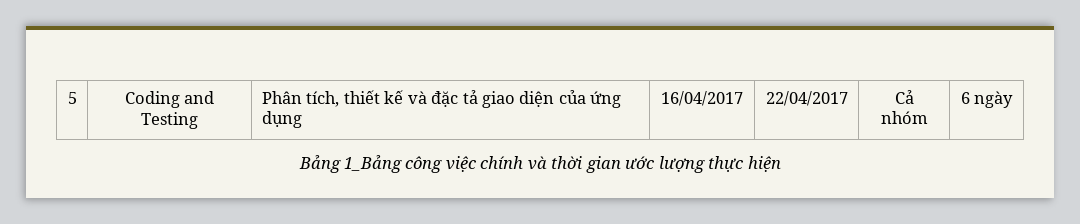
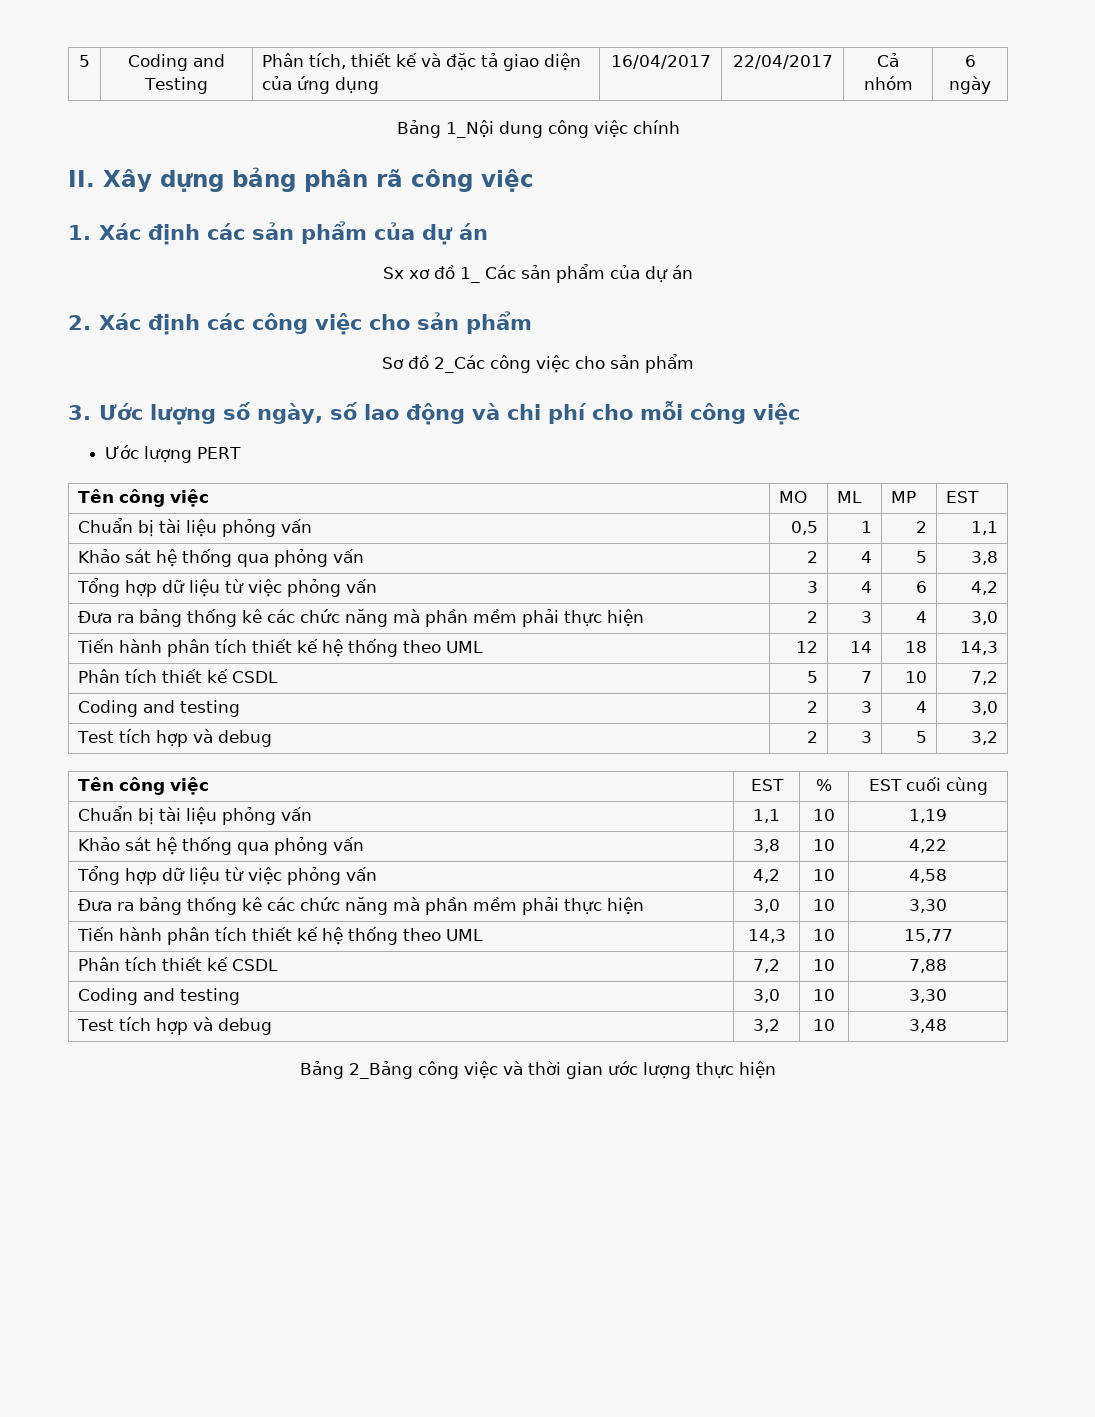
- Bảng 1_Bảng công việc chính và thời gian ước lượng thực hiện
+ Bảng 1_Nội dung công việc chính
+ II. Xây dựng bảng phân rã công việc
+ 1. Xác định các sản phẩm của dự án
+ Sx xơ đồ 1_ Các sản phẩm của dự án
+ 2. Xác định các công việc cho sản phẩm
+ Sơ đồ 2_Các công việc cho sản phẩm
+ 3. Ước lượng số ngày, số lao động và chi phí cho mỗi công việc
+ Ước lượng PERT
+ Tên công việc | MO | ML | MP | EST
+ Chuẩn bị tài liệu phỏng vấn | 0,5 | 1 | 2 | 1,1
+ Khảo sát hệ thống qua phỏng vấn | 2 | 4 | 5 | 3,8
+ Tổng hợp dữ liệu từ việc phỏng vấn | 3 | 4 | 6 | 4,2
+ Đưa ra bảng thống kê các chức năng mà phần mềm phải thực hiện | 2 | 3 | 4 | 3,0
+ Tiến hành phân tích thiết kế hệ thống theo UML | 12 | 14 | 18 | 14,3
+ Phân tích thiết kế CSDL | 5 | 7 | 10 | 7,2
+ Coding and testing | 2 | 3 | 4 | 3,0
+ Test tích hợp và debug | 2 | 3 | 5 | 3,2
+ Tên công việc | EST | % | EST cuối cùng
+ Chuẩn bị tài liệu phỏng vấn | 1,1 | 10 | 1,19
+ Khảo sát hệ thống qua phỏng vấn | 3,8 | 10 | 4,22
+ Tổng hợp dữ liệu từ việc phỏng vấn | 4,2 | 10 | 4,58
+ Đưa ra bảng thống kê các chức năng mà phần mềm phải thực hiện | 3,0 | 10 | 3,30
+ Tiến hành phân tích thiết kế hệ thống theo UML | 14,3 | 10 | 15,77
+ Phân tích thiết kế CSDL | 7,2 | 10 | 7,88
+ Coding and testing | 3,0 | 10 | 3,30
+ Test tích hợp và debug | 3,2 | 10 | 3,48
+ Bảng 2_Bảng công việc và thời gian ước lượng thực hiện

